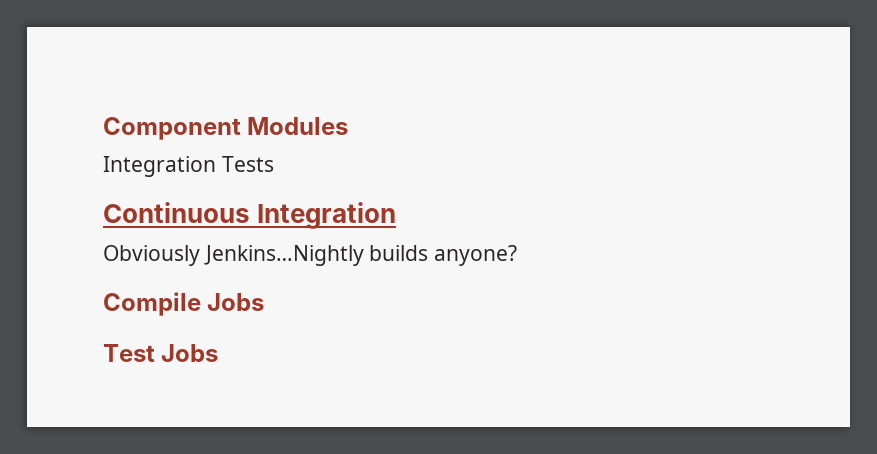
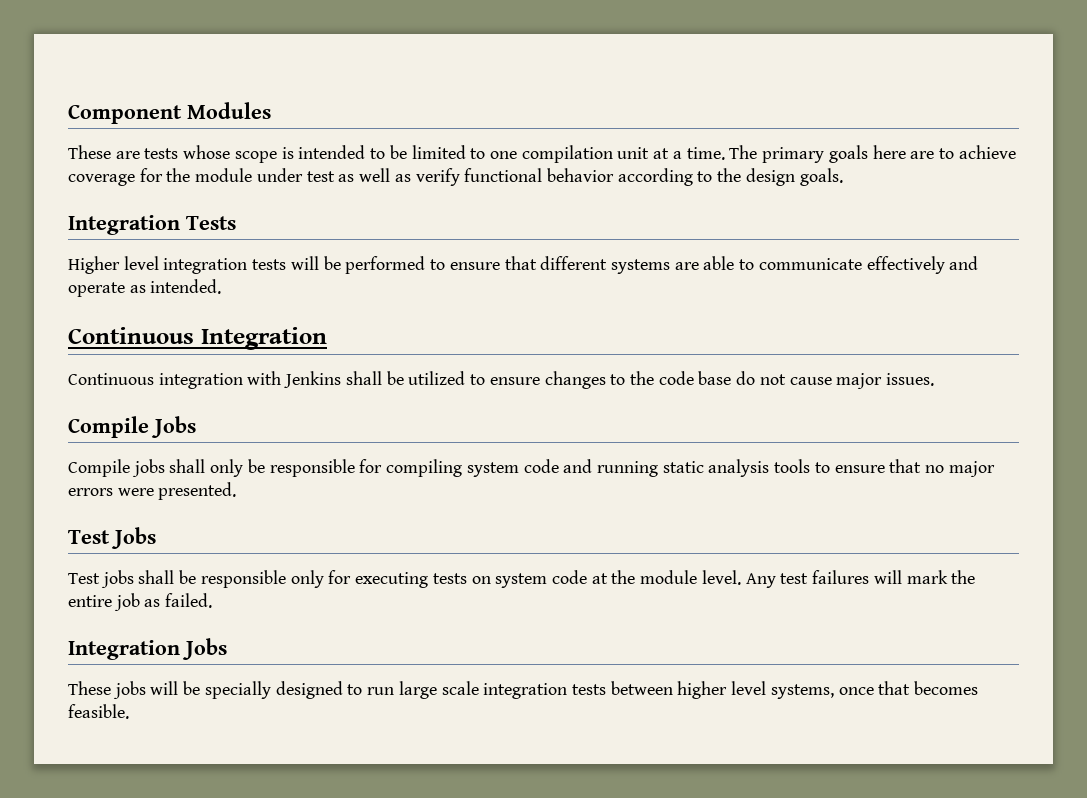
+ These are tests whose scope is intended to be limited to one compilation unit at a time. The primary goals here are to achieve coverage for the module under test as well as verify functional behavior according to the design goals.
  Integration Tests
+ Higher level integration tests will be performed to ensure that different systems are able to communicate effectively and operate as intended.
  Continuous Integration
- Obviously Jenkins…Nightly builds anyone?
+ Continuous integration with Jenkins shall be utilized to ensure changes to the code base do not cause major issues.
  Compile Jobs
+ Compile jobs shall only be responsible for compiling system code and running static analysis tools to ensure that no major errors were presented.
  Test Jobs
+ Test jobs shall be responsible only for executing tests on system code at the module level. Any test failures will mark the entire job as failed.
+ Integration Jobs
+ These jobs will be specially designed to run large scale integration tests between higher level systems, once that becomes feasible.

